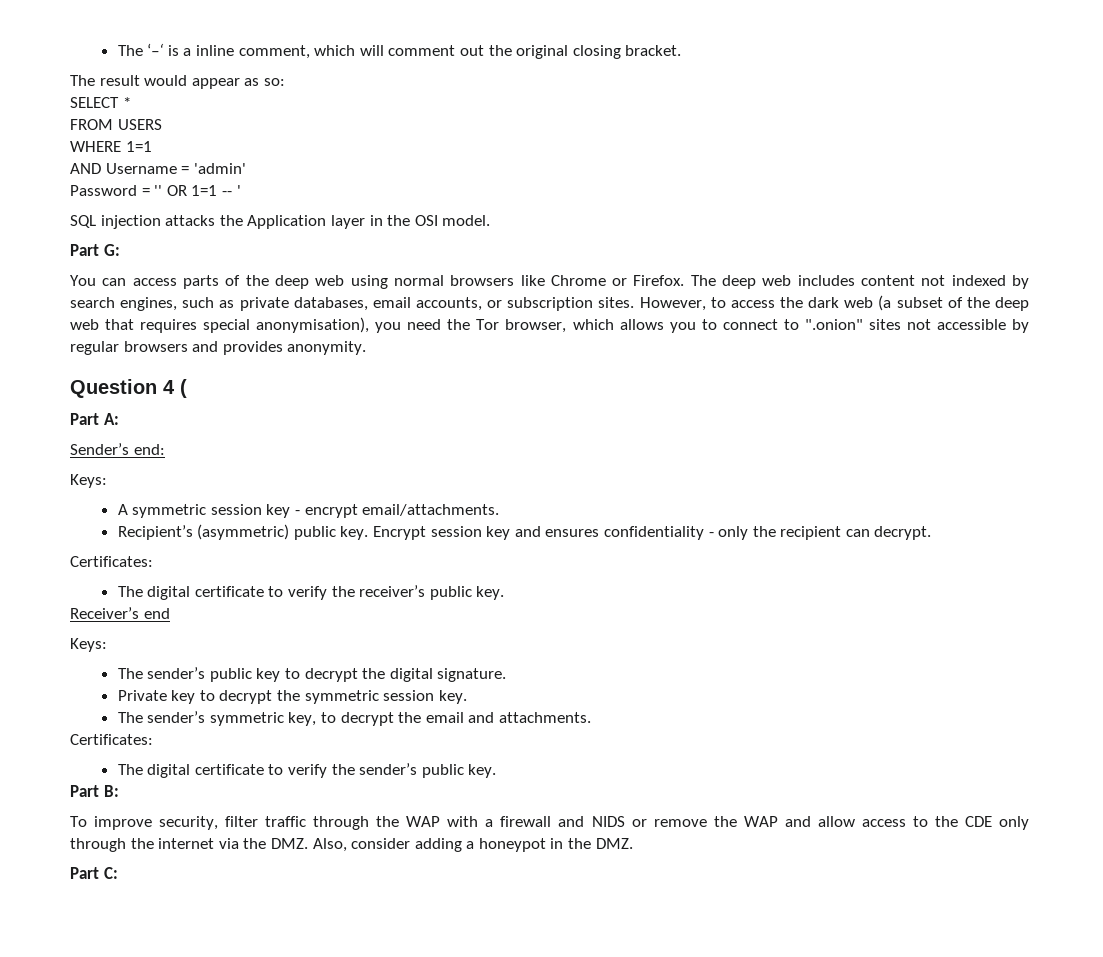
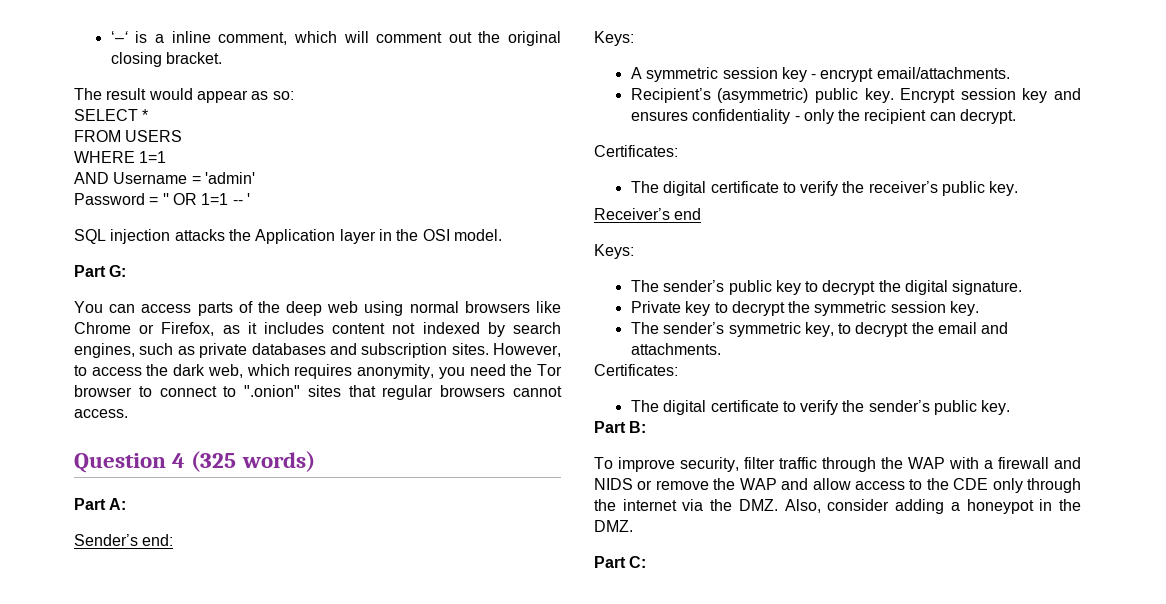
- The ‘–‘ is a inline comment, which will comment out the original closing bracket.
+ ‘–‘ is a inline comment, which will comment out the original closing bracket.
- You can access parts of the deep web using normal browsers like Chrome or Firefox. The deep web includes content not indexed by search engines, such as private databases, email accounts, or subscription sites.
+ You can access parts of the deep web using normal browsers like Chrome or Firefox, as it includes content not indexed by search engines, such as private databases and subscription sites.
- However, to access the dark web (a subset of the deep web that requires special anonymisation), you need the Tor browser, which allows you to connect to ".onion" sites not accessible by regular browsers and provides anonymity.
+ However, to access the dark web, which requires anonymity, you need the Tor browser to connect to ".onion" sites that regular browsers cannot access.
- Question 4 (
+ Question 4 (325 words)

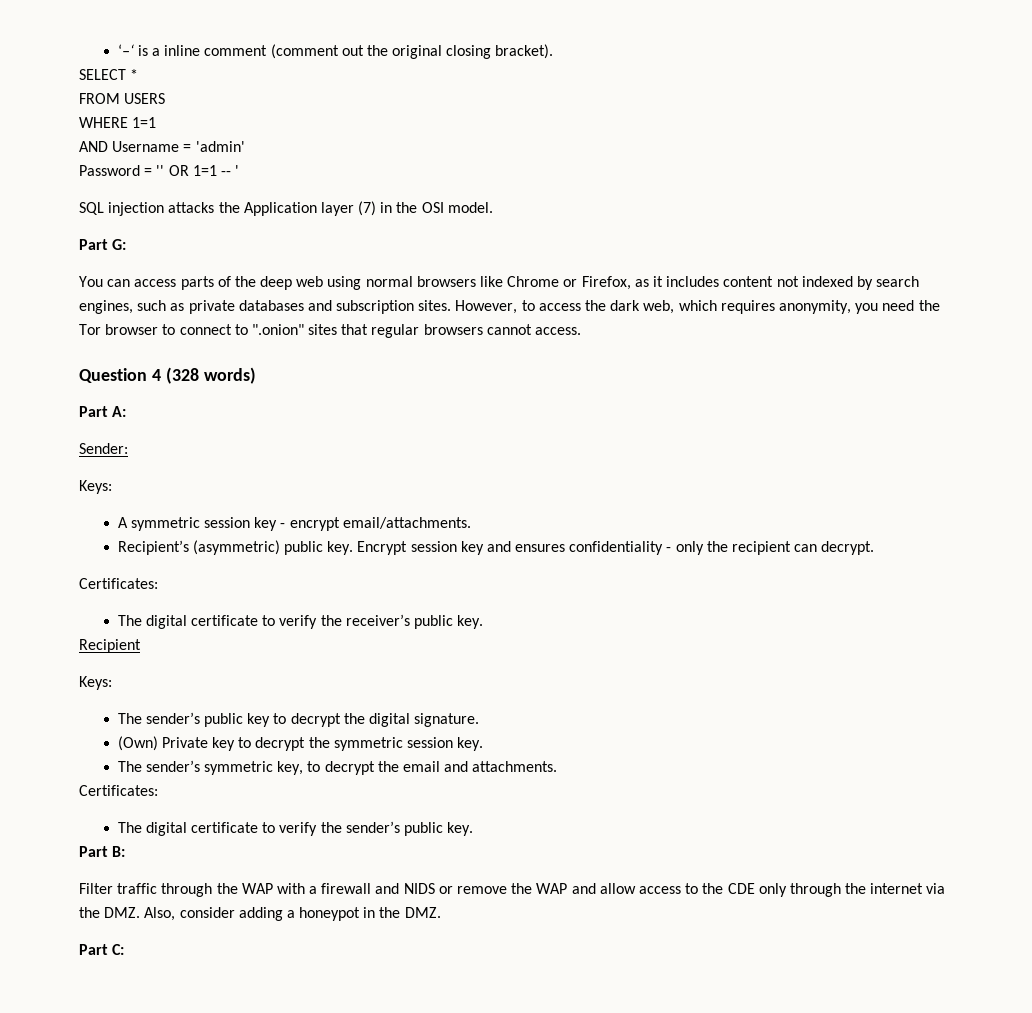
- ‘–‘ is a inline comment, which will comment out the original closing bracket.
- The result would appear as so:
+ ‘–‘ is a inline comment (comment out the original closing bracket).
- SQL injection attacks the Application layer in the OSI model.
+ SQL injection attacks the Application layer (7) in the OSI model.
- Question 4 (325 words)
+ Question 4 (328 words)
- Sender’s end:
+ Sender:
- Receiver’s end
+ Recipient
- Private key to decrypt the symmetric session key.
+ (Own) Private key to decrypt the symmetric session key.
- To improve security, filter traffic through the WAP with a firewall and NIDS or remove the WAP and allow access to the CDE only through the internet via the DMZ. Also, consider adding a honeypot in the DMZ.
+ Filter traffic through the WAP with a firewall and NIDS or remove the WAP and allow access to the CDE only through the internet via the DMZ. Also, consider adding a honeypot in the DMZ.

